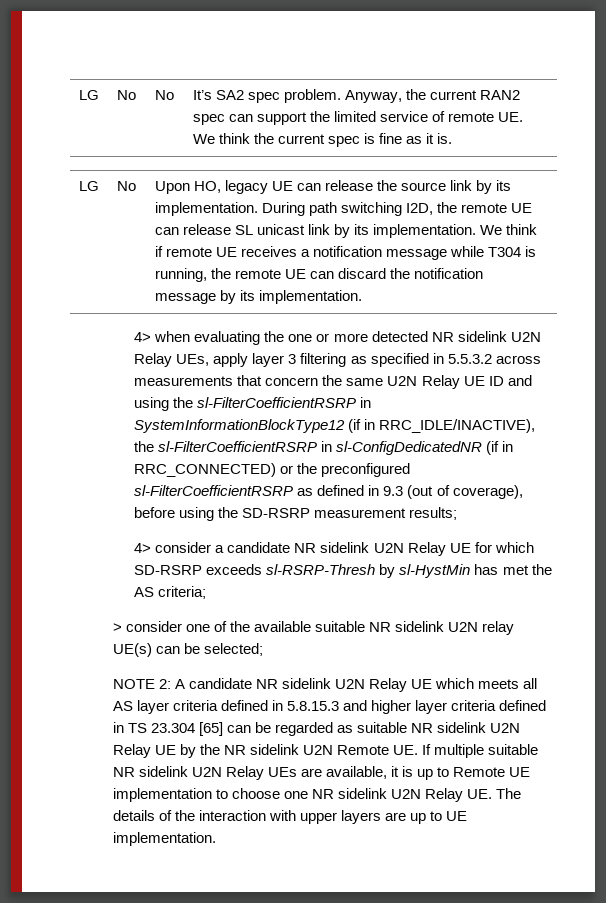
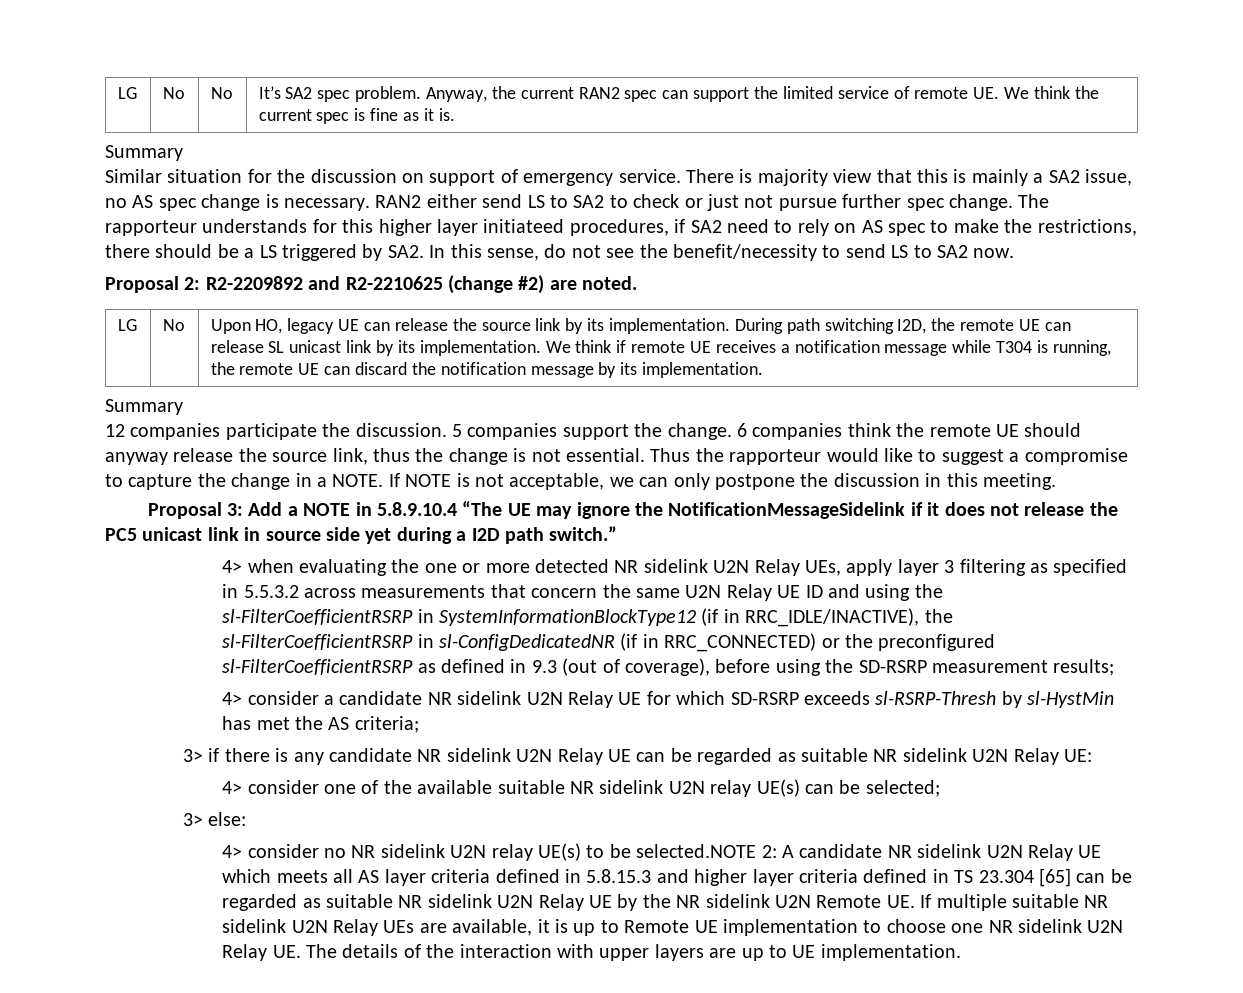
  LG | No | No | It’s SA2 spec problem. Anyway, the current RAN2 spec can support the limited service of remote UE. We think the current spec is fine as it is.
+ Summary
+ Similar situation for the discussion on support of emergency service. There is majority view that this is mainly a SA2 issue, no AS spec change is necessary. RAN2 either send LS to SA2 to check or just not pursue further spec change. The rapporteur understands for this higher layer initiateed procedures, if SA2 need to rely on AS spec to make the restrictions, there should be a LS triggered by SA2. In this sense, do not see the benefit/necessity to send LS to SA2 now.
+ Proposal 2: R2-2209892 and R2-2210625 (change #2) are noted.
  We think if remote UE receives a notification message while T304 is running, the remote UE can discard the notification message by its implementation.
+ Summary
+ 12 companies participate the discussion. 5 companies support the change. 6 companies think the remote UE should anyway release the source link, thus the change is not essential. Thus the rapporteur would like to suggest a compromise to capture the change in a NOTE. If NOTE is not acceptable, we can only postpone the discussion in this meeting.
+ Proposal 3: Add a NOTE in 5.8.9.10.4 “The UE may ignore the NotificationMessageSidelink if it does not release the PC5 unicast link in source side yet during a I2D path switch.”
- > consider one of the available suitable NR sidelink U2N relay UE(s) can be selected;
+ 3> if there is any candidate NR sidelink U2N Relay UE can be regarded as suitable NR sidelink U2N Relay UE:
+ 4> consider one of the available suitable NR sidelink U2N relay UE(s) can be selected;
- NOTE 2:
+ 3> else:
+ 4> consider no NR sidelink U2N relay UE(s) to be selected.NOTE 2:

